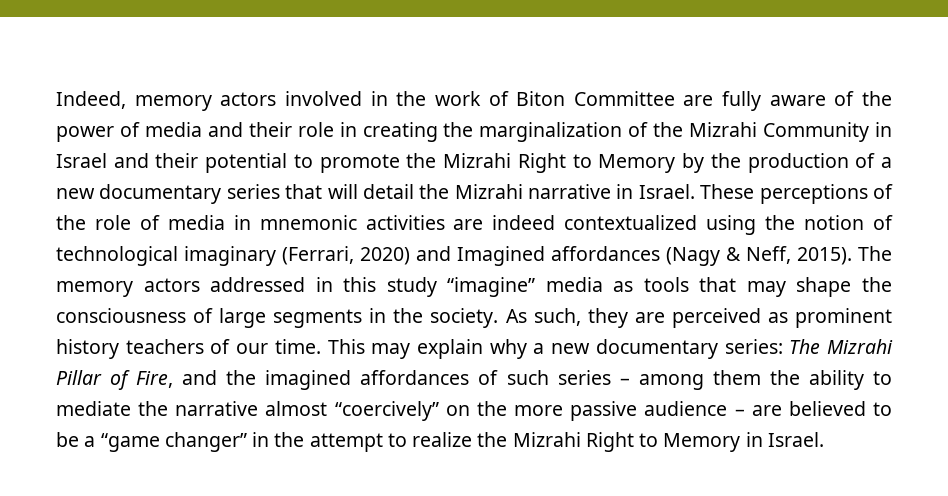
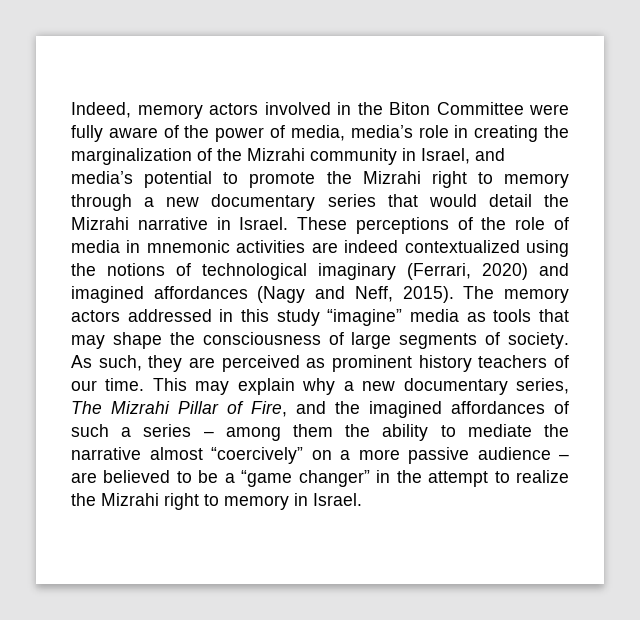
- Indeed, memory actors involved in the work of Biton Committee are fully aware of the power of media and their role in creating the marginalization of the Mizrahi Community in Israel and their potential to promote the Mizrahi Right to Memory by the production of a new documentary series that will detail the Mizrahi narrative in Israel.
+ Indeed, memory actors involved in the Biton Committee were fully aware of the power of media, media’s role in creating the marginalization of the Mizrahi community in Israel, and media’s potential to promote the Mizrahi right to memory through a new documentary series that would detail the Mizrahi narrative in Israel.
- These perceptions of the role of media in mnemonic activities are indeed contextualized using the notion of technological imaginary (Ferrari, 2020) and Imagined affordances (Nagy & Neff, 2015).
+ These perceptions of the role of media in mnemonic activities are indeed contextualized using the notions of technological imaginary (Ferrari, 2020) and imagined affordances (Nagy and Neff, 2015).
- The memory actors addressed in this study “imagine” media as tools that may shape the consciousness of large segments in the society.
+ The memory actors addressed in this study “imagine” media as tools that may shape the consciousness of large segments of society.
- This may explain why a new documentary series: The Mizrahi Pillar of Fire, and the imagined affordances of such series – among them the ability to mediate the narrative almost “coercively” on the more passive audience – are believed to be a “game changer” in the attempt to realize the Mizrahi Right to Memory in Israel.
+ This may explain why a new documentary series, The Mizrahi Pillar of Fire, and the imagined affordances of such a series – among them the ability to mediate the narrative almost “coercively” on a more passive audience – are believed to be a “game changer” in the attempt to realize the Mizrahi right to memory in Israel.

